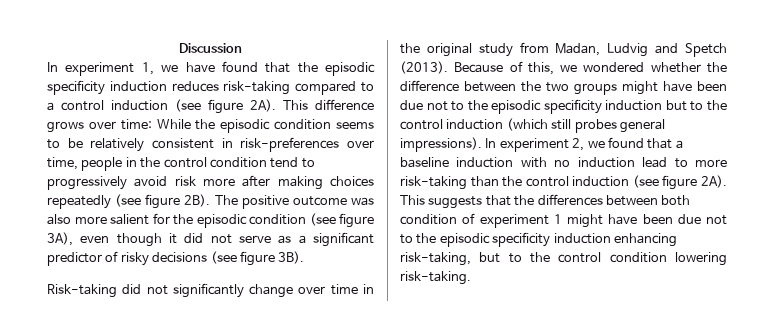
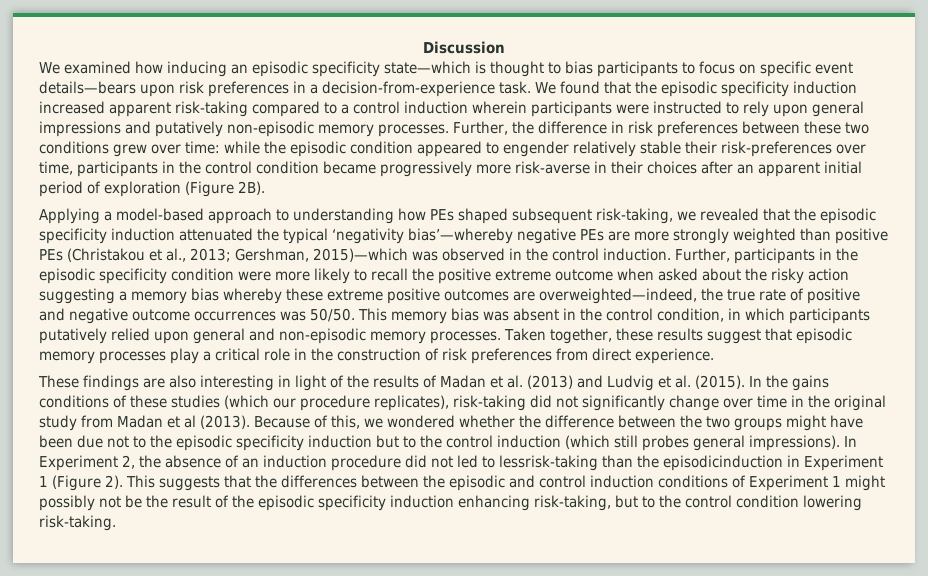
- In experiment 1, we have found that the episodic specificity induction reduces risk-taking compared to a control induction (see figure 2A). This difference grows over time: While the episodic condition seems to be relatively consistent in risk-preferences over time, people in the control condition tend to progressively avoid risk more after making choices repeatedly (see figure 2B). The positive outcome was also more salient for the episodic condition (see figure 3A), even though it did not serve as a significant predictor of risky decisions (see figure 3B).
- Risk-taking did not significantly change over time in the original study from Madan, Ludvig and Spetch (2013).
+ We examined how inducing an episodic specificity state—which is thought to bias participants to focus on specific event details—bears upon risk preferences in a decision-from-experience task. We found that the episodic specificity induction increased apparent risk-taking compared to a control induction wherein participants were instructed to rely upon general impressions and putatively non-episodic memory processes. Further, the difference in risk preferences between these two conditions grew over time: while the episodic condition appeared to engender relatively stable their risk-preferences over time, participants in the control condition became progressively more risk-averse in their choices after an apparent initial period of exploration (Figure 2B).
+ Applying a model-based approach to understanding how PEs shaped subsequent risk-taking, we revealed that the episodic specificity induction attenuated the typical ‘negativity bias’—whereby negative PEs are more strongly weighted than positive PEs (Christakou et al., 2013; Gershman, 2015)—which was observed in the control induction. Further, participants in the episodic specificity condition were more likely to recall the positive extreme outcome when asked about the risky action suggesting a memory bias whereby these extreme positive outcomes are overweighted—indeed, the true rate of positive and negative outcome occurrences was 50/50. This memory bias was absent in the control condition, in which participants putatively relied upon general and non-episodic memory processes. Taken together, these results suggest that episodic memory processes play a critical role in the construction of risk preferences from direct experience.
+ These findings are also interesting in light of the results of Madan et al. (2013) and Ludvig et al. (2015). In the gains conditions of these studies (which our procedure replicates), risk-taking did not significantly change over time in the original study from Madan et al (2013).
- In experiment 2, we found that a baseline induction with no induction lead to more risk-taking than the control induction (see figure 2A).
+ In Experiment 2, the absence of an induction procedure did not led to lessrisk-taking than the episodicinduction in Experiment 1 (Figure 2).
- This suggests that the differences between both condition of experiment 1 might have been due not to the episodic specificity induction enhancing risk-taking, but to the control condition lowering risk-taking.
+ This suggests that the differences between the episodic and control induction conditions of Experiment 1 might possibly not be the result of the episodic specificity induction enhancing risk-taking, but to the control condition lowering risk-taking.

